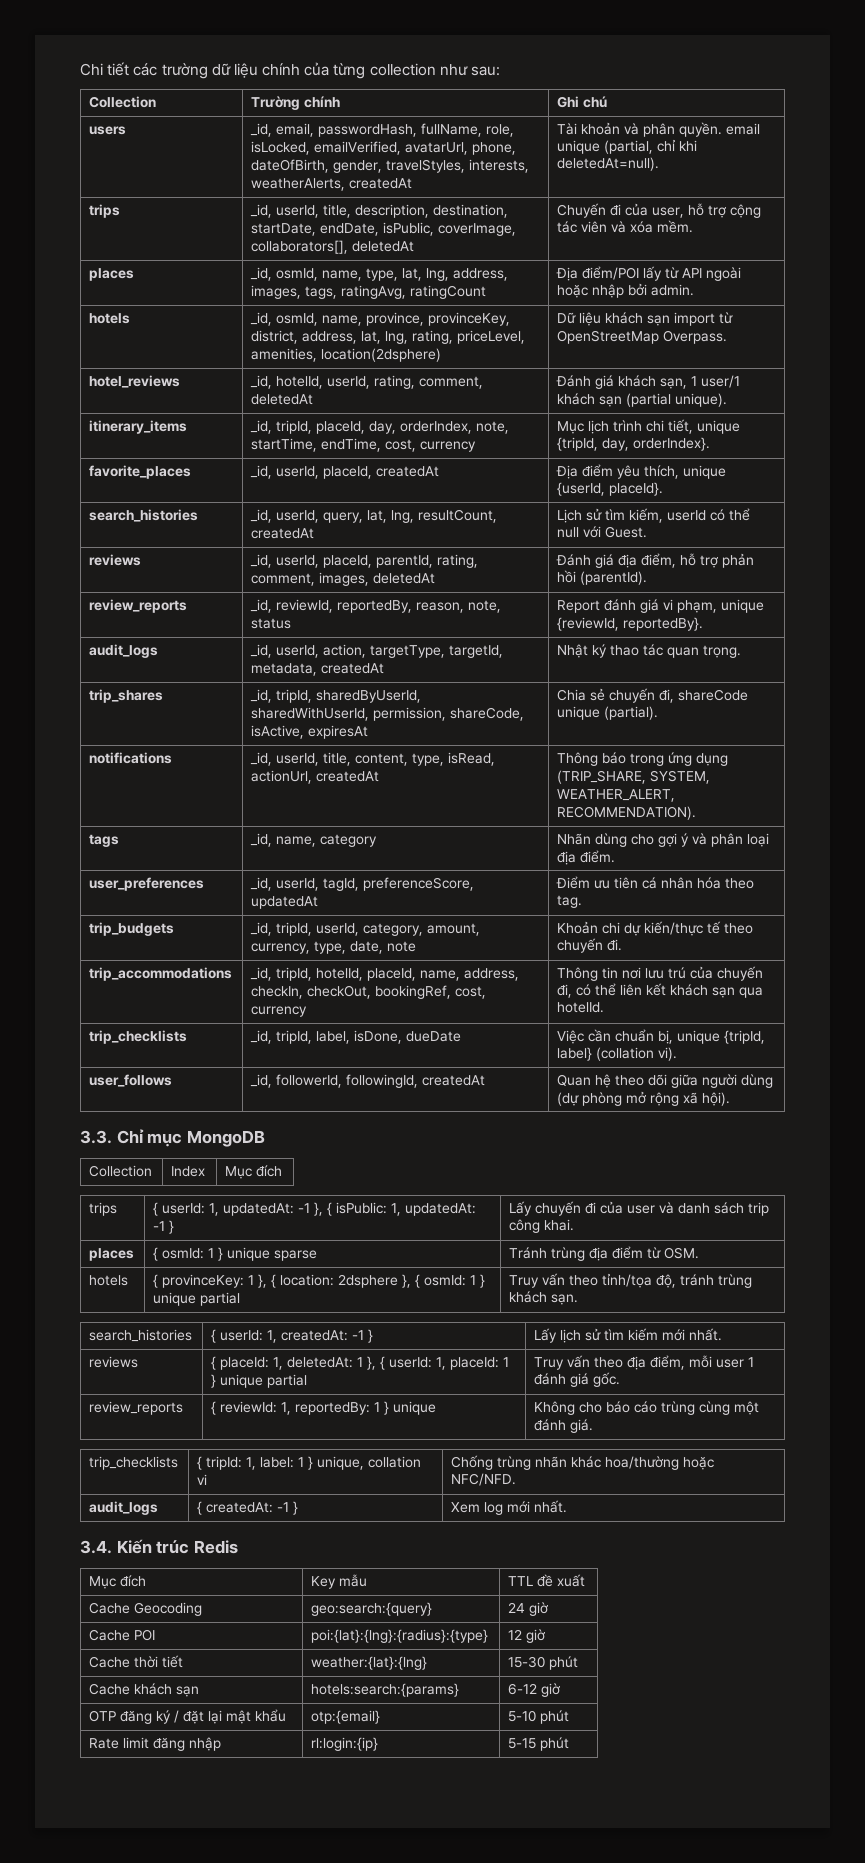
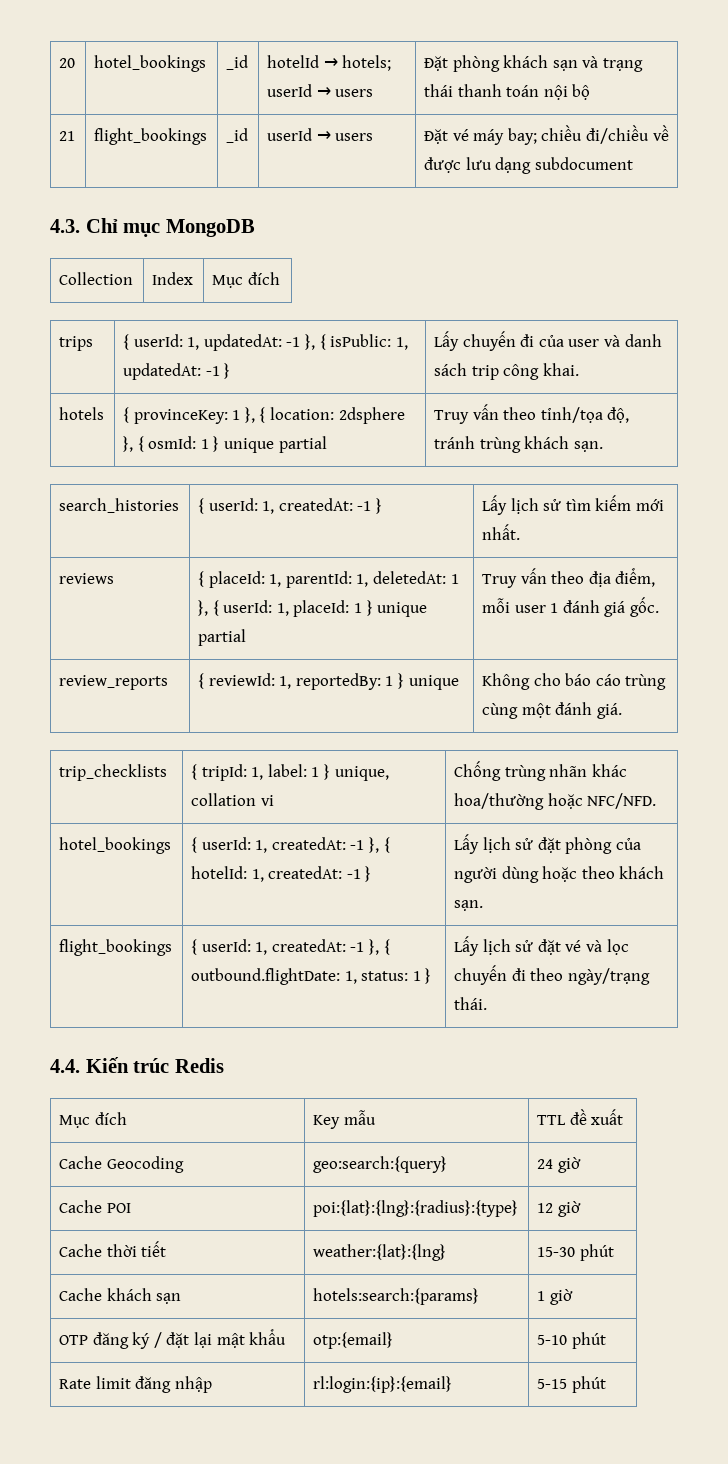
- Chi tiết các trường dữ liệu chính của từng collection như sau:
- Collection | Trường chính | Ghi chú
- users | _id, email, passwordHash, fullName, role, isLocked, emailVerified, avatarUrl, phone, dateOfBirth, gender, travelStyles, interests, weatherAlerts, createdAt | Tài khoản và phân quyền. email unique (partial, chỉ khi deletedAt=null).
- trips | _id, userId, title, description, destination, startDate, endDate, isPublic, coverImage, collaborators[], deletedAt | Chuyến đi của user, hỗ trợ cộng tác viên và xóa mềm.
- places | _id, osmId, name, type, lat, lng, address, images, tags, ratingAvg, ratingCount | Địa điểm/POI lấy từ API ngoài hoặc nhập bởi admin.
- hotels | _id, osmId, name, province, provinceKey, district, address, lat, lng, rating, priceLevel, amenities, location(2dsphere) | Dữ liệu khách sạn import từ OpenStreetMap Overpass.
- hotel_reviews | _id, hotelId, userId, rating, comment, deletedAt | Đánh giá khách sạn, 1 user/1 khách sạn (partial unique).
- itinerary_items | _id, tripId, placeId, day, orderIndex, note, startTime, endTime, cost, currency | Mục lịch trình chi tiết, unique {tripId, day, orderIndex}.
- favorite_places | _id, userId, placeId, createdAt | Địa điểm yêu thích, unique {userId, placeId}.
- search_histories | _id, userId, query, lat, lng, resultCount, createdAt | Lịch sử tìm kiếm, userId có thể null với Guest.
- reviews | _id, userId, placeId, parentId, rating, comment, images, deletedAt | Đánh giá địa điểm, hỗ trợ phản hồi (parentId).
- review_reports | _id, reviewId, reportedBy, reason, note, status | Report đánh giá vi phạm, unique {reviewId, reportedBy}.
- audit_logs | _id, userId, action, targetType, targetId, metadata, createdAt | Nhật ký thao tác quan trọng.
- trip_shares | _id, tripId, sharedByUserId, sharedWithUserId, permission, shareCode, isActive, expiresAt | Chia sẻ chuyến đi, shareCode unique (partial).
- notifications | _id, userId, title, content, type, isRead, actionUrl, createdAt | Thông báo trong ứng dụng (TRIP_SHARE, SYSTEM, WEATHER_ALERT, RECOMMENDATION).
- tags | _id, name, category | Nhãn dùng cho gợi ý và phân loại địa điểm.
- user_preferences | _id, userId, tagId, preferenceScore, updatedAt | Điểm ưu tiên cá nhân hóa theo tag.
- trip_budgets | _id, tripId, userId, category, amount, currency, type, date, note | Khoản chi dự kiến/thực tế theo chuyến đi.
- trip_accommodations | _id, tripId, hotelId, placeId, name, address, checkIn, checkOut, bookingRef, cost, currency | Thông tin nơi lưu trú của chuyến đi, có thể liên kết khách sạn qua hotelId.
- trip_checklists | _id, tripId, label, isDone, dueDate | Việc cần chuẩn bị, unique {tripId, label} (collation vi).
- user_follows | _id, followerId, followingId, createdAt | Quan hệ theo dõi giữa người dùng (dự phòng mở rộng xã hội).
- 3.3. Chỉ mục MongoDB
+ 20 | hotel_bookings | _id | hotelId → hotels; userId → users | Đặt phòng khách sạn và trạng thái thanh toán nội bộ
+ 21 | flight_bookings | _id | userId → users | Đặt vé máy bay; chiều đi/chiều về được lưu dạng subdocument
+ 4.3. Chỉ mục MongoDB
- places | { osmId: 1 } unique sparse | Tránh trùng địa điểm từ OSM.
- reviews | { placeId: 1, deletedAt: 1 }, { userId: 1, placeId: 1 } unique partial | Truy vấn theo địa điểm, mỗi user 1 đánh giá gốc.
+ reviews | { placeId: 1, parentId: 1, deletedAt: 1 }, { userId: 1, placeId: 1 } unique partial | Truy vấn theo địa điểm, mỗi user 1 đánh giá gốc.
- audit_logs | { createdAt: -1 } | Xem log mới nhất.
- 3.4. Kiến trúc Redis
+ hotel_bookings | { userId: 1, createdAt: -1 }, { hotelId: 1, createdAt: -1 } | Lấy lịch sử đặt phòng của người dùng hoặc theo khách sạn.
+ flight_bookings | { userId: 1, createdAt: -1 }, { outbound.flightDate: 1, status: 1 } | Lấy lịch sử đặt vé và lọc chuyến đi theo ngày/trạng thái.
+ 4.4. Kiến trúc Redis
- Cache khách sạn | hotels:search:{params} | 6-12 giờ
+ Cache khách sạn | hotels:search:{params} | 1 giờ
- Rate limit đăng nhập | rl:login:{ip} | 5-15 phút
+ Rate limit đăng nhập | rl:login:{ip}:{email} | 5-15 phút

